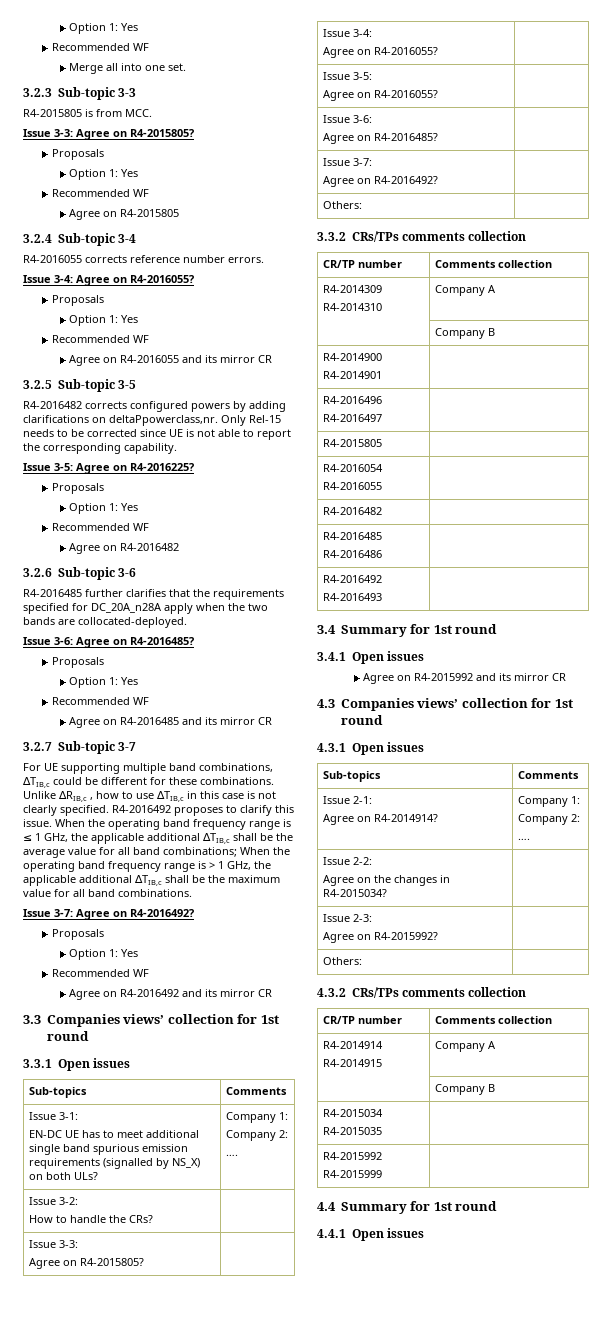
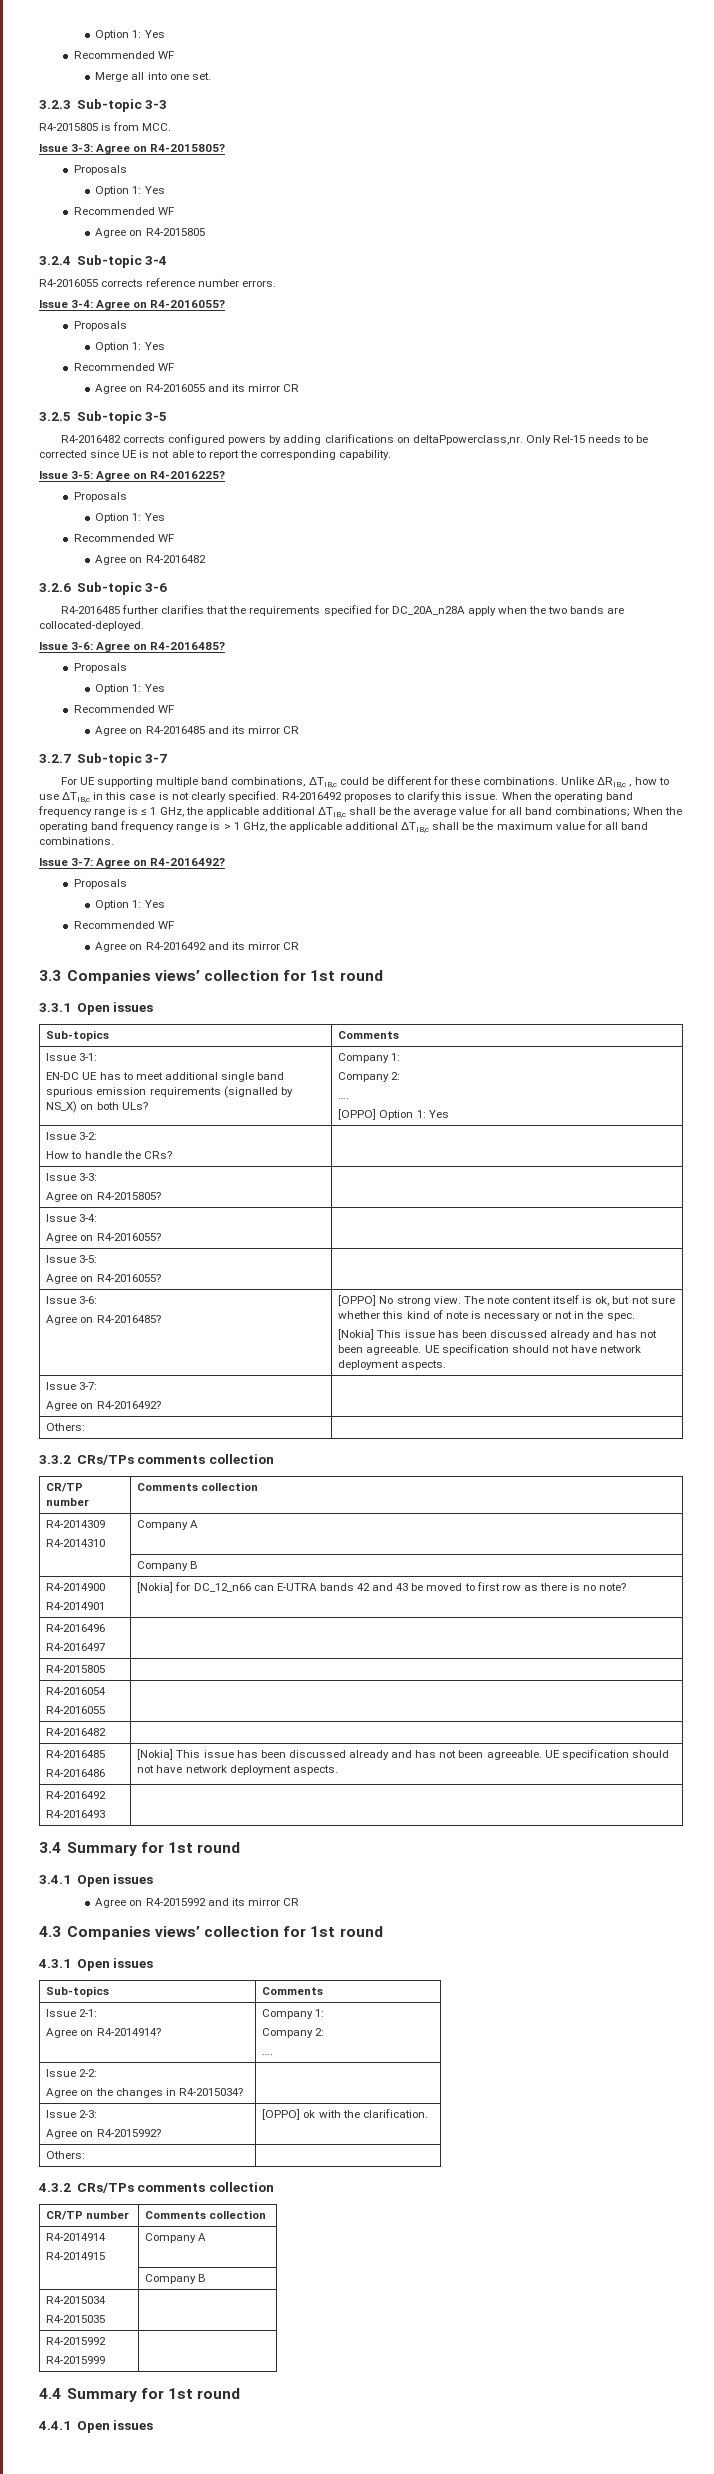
  Issue 3-1:
  EN-DC UE has to meet additional single band spurious emission requirements (signalled by NS_X) on both ULs? | Company 1:
  Company 2:
  ….
+ [OPPO] Option 1: Yes
+ [OPPO] No strong view. The note content itself is ok, but not sure whether this kind of note is necessary or not in the spec.
+ [Nokia] This issue has been discussed already and has not been agreeable. UE specification should not have network deployment aspects.
  R4-2014900
- R4-2014901 |
+ R4-2014901 | [Nokia] for DC_12_n66 can E-UTRA bands 42 and 43 be moved to first row as there is no note?
  R4-2016482 |
  R4-2016485
- R4-2016486 |
+ R4-2016486 | [Nokia] This issue has been discussed already and has not been agreeable. UE specification should not have network deployment aspects.
  Issue 2-3:
- Agree on R4-2015992? |
+ Agree on R4-2015992? | [OPPO] ok with the clarification.

